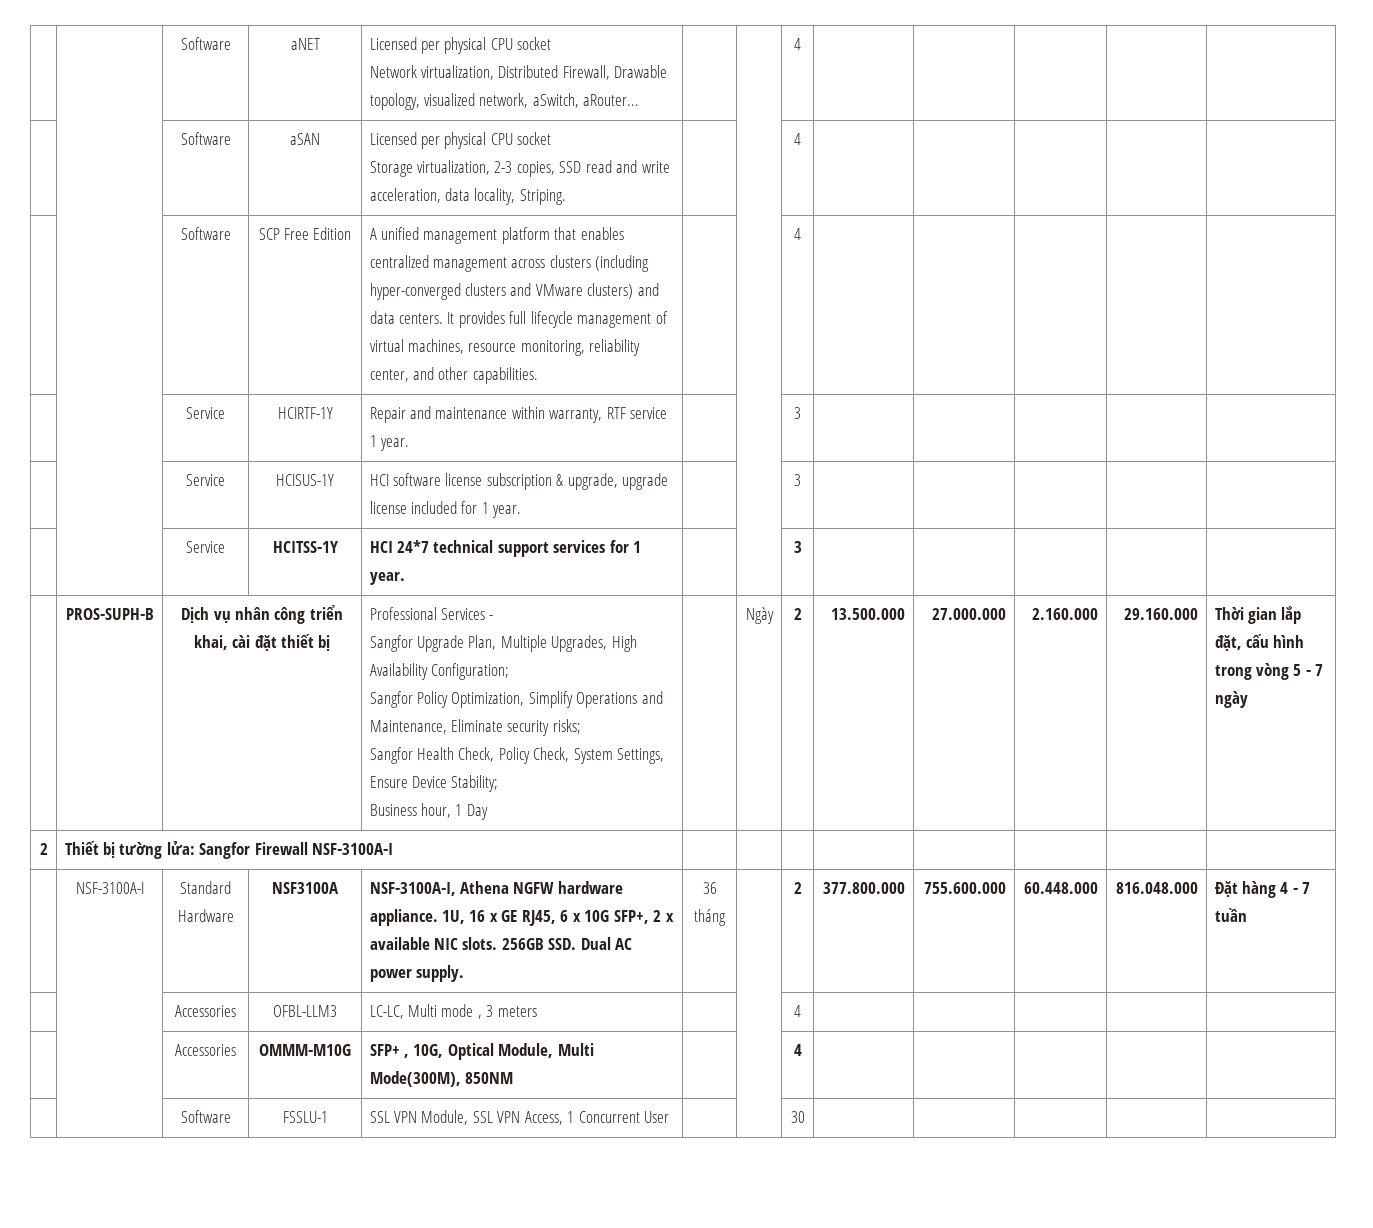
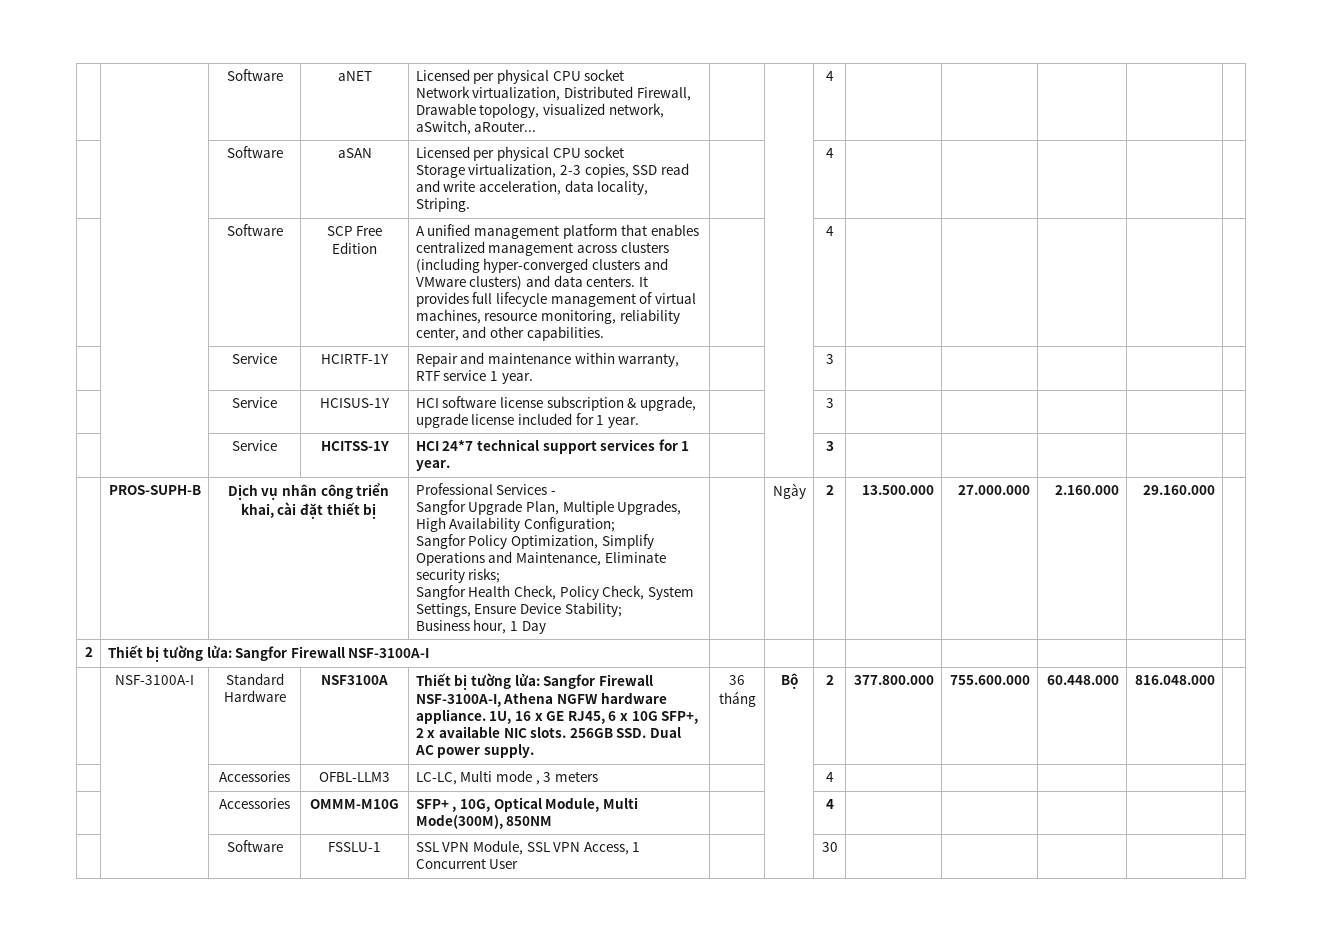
- Thời gian lắp đặt, cấu hình trong vòng 5 - 7 ngày
- NSF-3100A-I, Athena NGFW hardware appliance.
+ Thiết bị tường lửa: Sangfor Firewall NSF-3100A-I, Athena NGFW hardware appliance.
+ Bộ
- Đặt hàng 4 - 7 tuần

